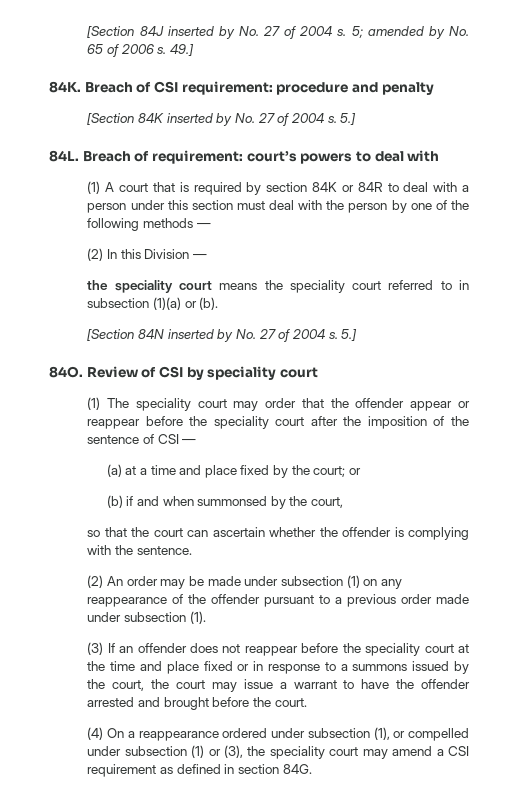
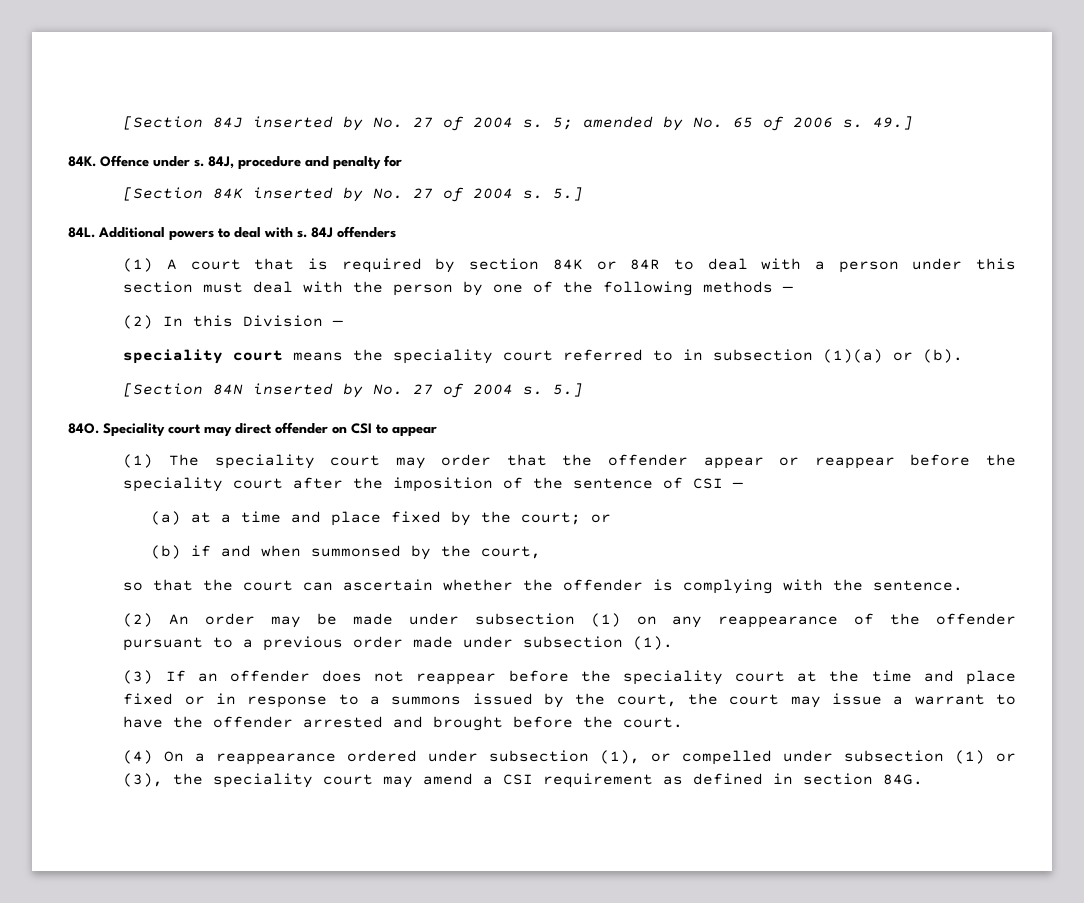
- Breach of CSI requirement: procedure and penalty
+ Offence under s. 84J, procedure and penalty for
- Breach of requirement: court’s powers to deal with
+ Additional powers to deal with s. 84J offenders
- the speciality court means the speciality court referred to in subsection (1)(a) or (b).
+ speciality court means the speciality court referred to in subsection (1)(a) or (b).
- Review of CSI by speciality court
+ Speciality court may direct offender on CSI to appear

